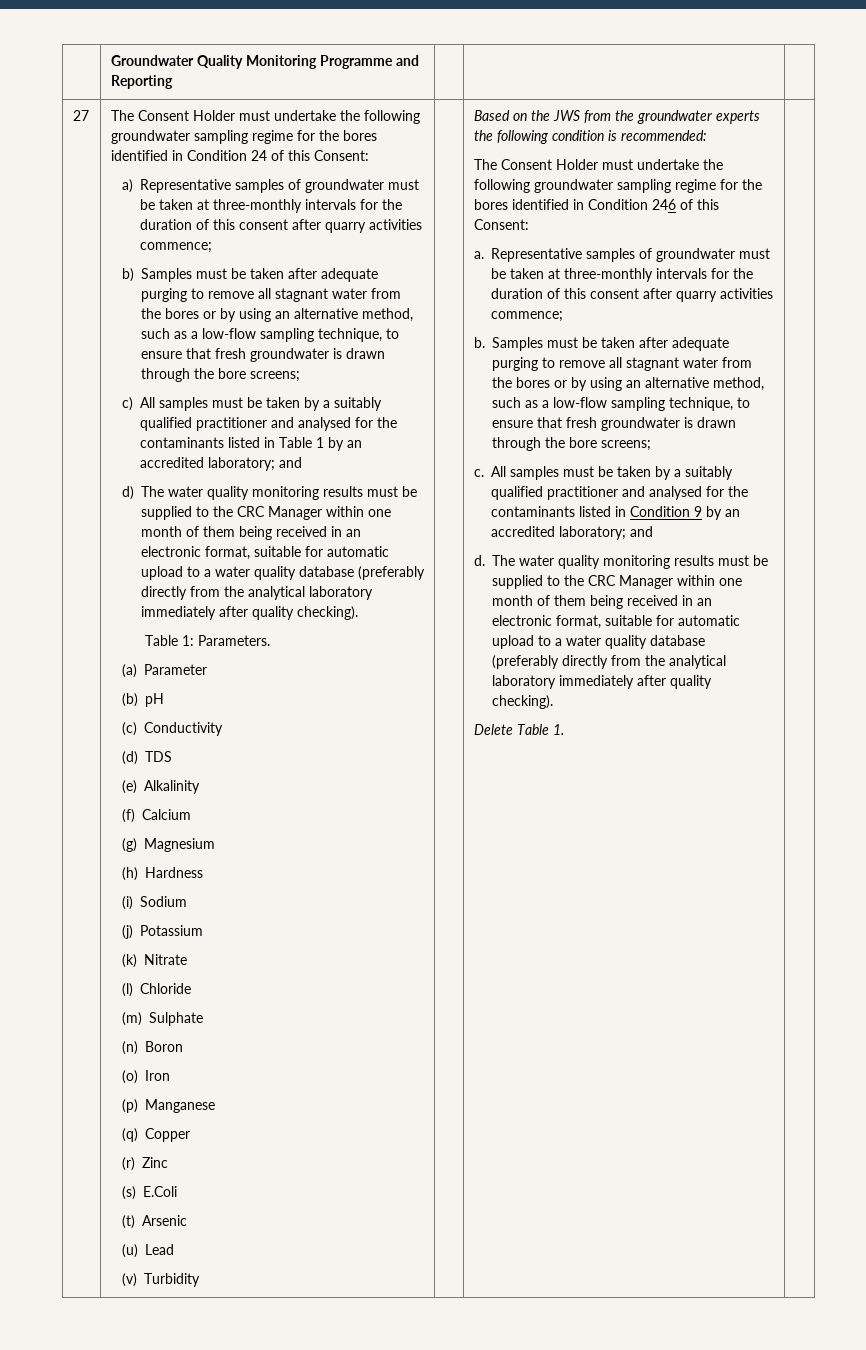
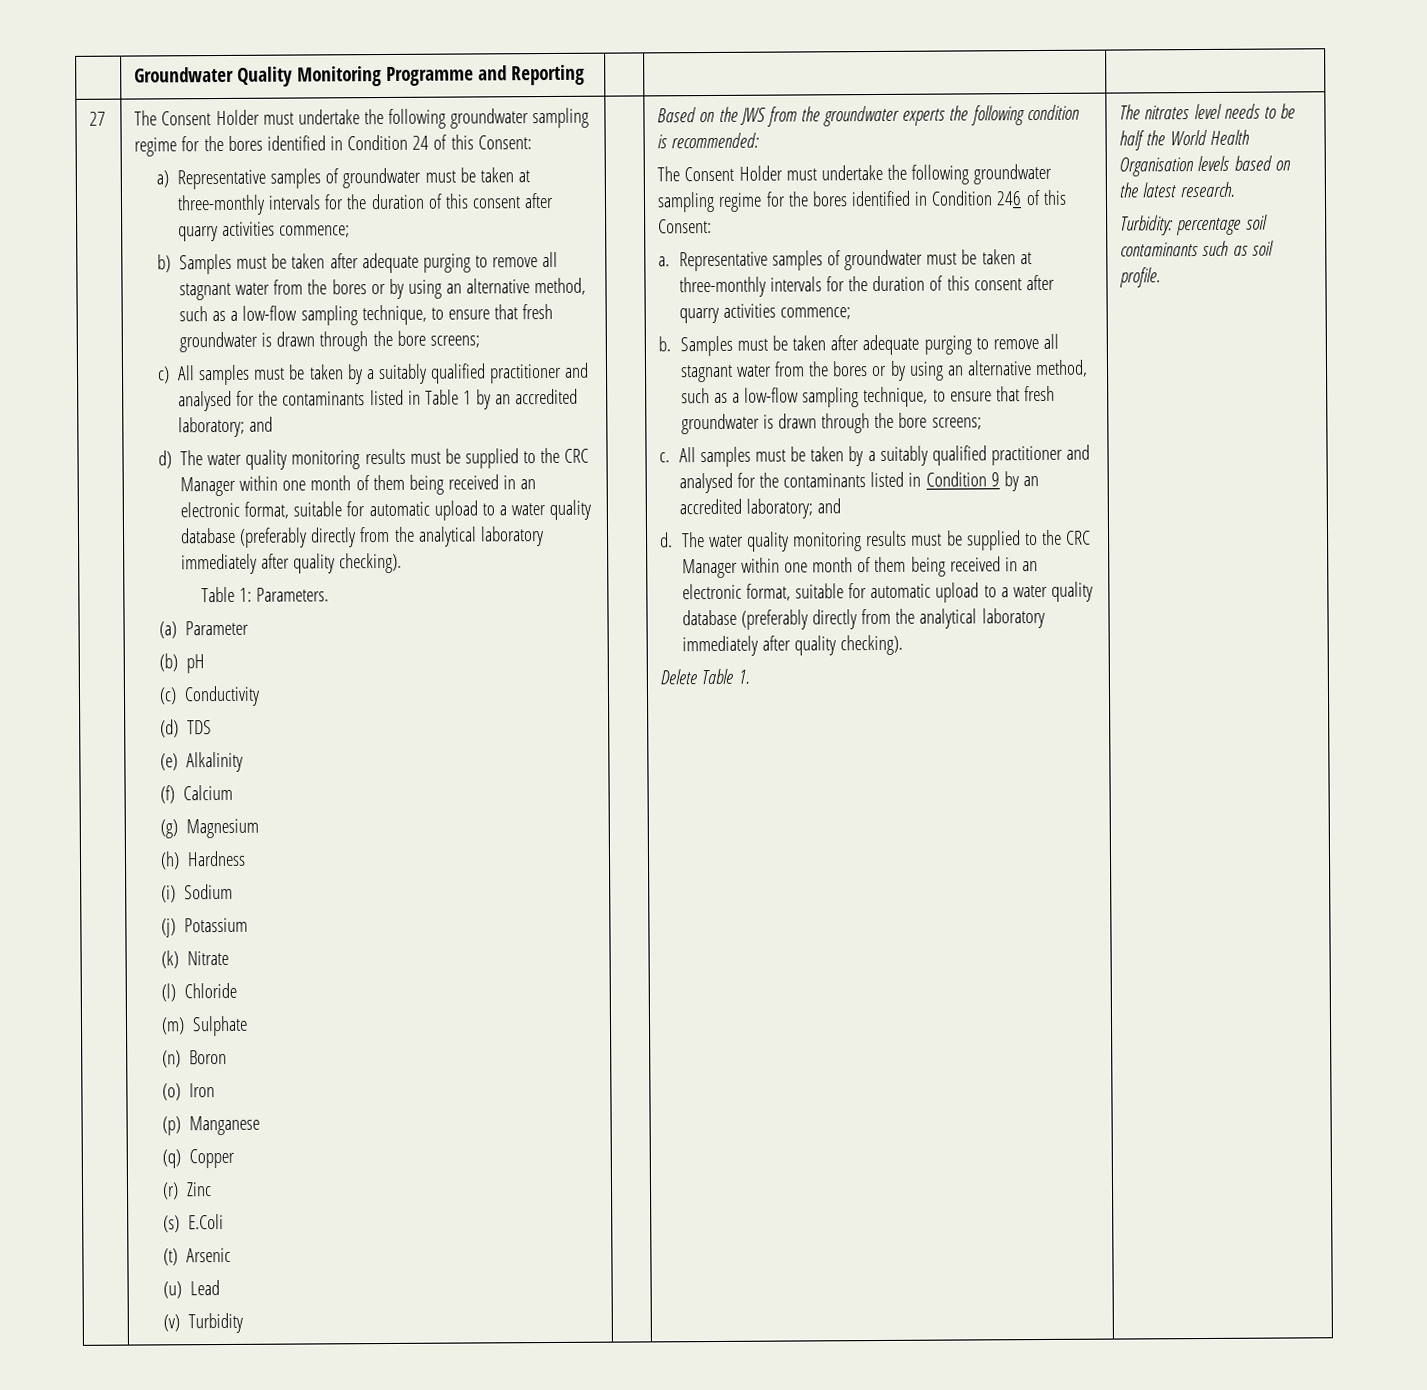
+ The nitrates level needs to be half the World Health Organisation levels based on the latest research.
+ Turbidity: percentage soil contaminants such as soil profile.

